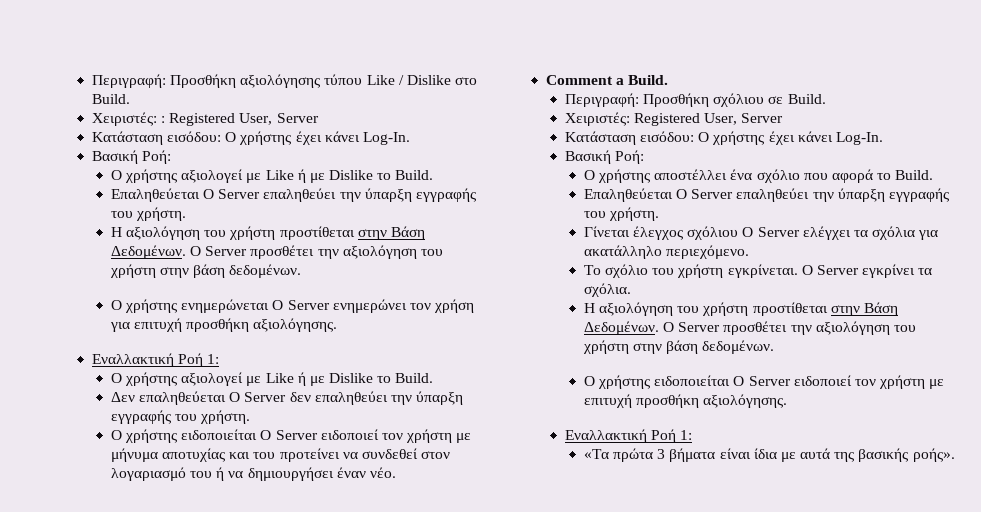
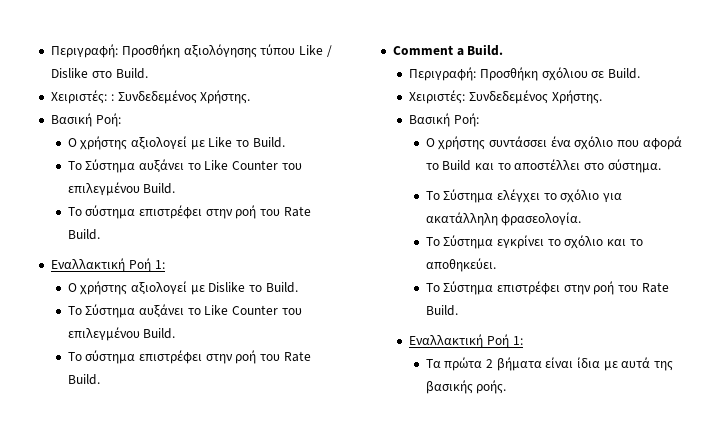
- Χειριστές: : Registered User, Server
- Κατάσταση εισόδου: Ο χρήστης έχει κάνει Log-In.
+ Χειριστές: : Συνδεδεμένος Χρήστης.
  Βασική Ροή:
- Ο χρήστης αξιολογεί με Like ή με Dislike το Build.
- Επαληθεύεται Ο Server επαληθεύει την ύπαρξη εγγραφής του χρήστη.
- Η αξιολόγηση του χρήστη προστίθεται στην Βάση Δεδομένων. Ο Server προσθέτει την αξιολόγηση του χρήστη στην βάση δεδομένων.
- Ο χρήστης ενημερώνεται Ο Server ενημερώνει τον χρήση για επιτυχή προσθήκη αξιολόγησης.
+ Ο χρήστης αξιολογεί με Like το Build.
+ Το Σύστημα αυξάνει το Like Counter του επιλεγμένου Build.
+ Το σύστημα επιστρέφει στην ροή του Rate Build.
  Εναλλακτική Ροή 1:
- Ο χρήστης αξιολογεί με Like ή με Dislike το Build.
- Δεν επαληθεύεται Ο Server δεν επαληθεύει την ύπαρξη εγγραφής του χρήστη.
- Ο χρήστης ειδοποιείται Ο Server ειδοποιεί τον χρήστη με μήνυμα αποτυχίας και του προτείνει να συνδεθεί στον λογαριασμό του ή να δημιουργήσει έναν νέο.
+ Ο χρήστης αξιολογεί με Dislike το Build.
+ Το Σύστημα αυξάνει το Like Counter του επιλεγμένου Build.
+ Το σύστημα επιστρέφει στην ροή του Rate Build.
- Χειριστές: Registered User, Server
- Κατάσταση εισόδου: Ο χρήστης έχει κάνει Log-In.
+ Χειριστές: Συνδεδεμένος Χρήστης.
  Βασική Ροή:
- Ο χρήστης αποστέλλει ένα σχόλιο που αφορά το Build.
- Επαληθεύεται Ο Server επαληθεύει την ύπαρξη εγγραφής του χρήστη.
- Γίνεται έλεγχος σχόλιου Ο Server ελέγχει τα σχόλια για ακατάλληλο περιεχόμενο.
- Το σχόλιο του χρήστη εγκρίνεται. Ο Server εγκρίνει τα σχόλια.
- Η αξιολόγηση του χρήστη προστίθεται στην Βάση Δεδομένων. Ο Server προσθέτει την αξιολόγηση του χρήστη στην βάση δεδομένων.
- Ο χρήστης ειδοποιείται Ο Server ειδοποιεί τον χρήστη με επιτυχή προσθήκη αξιολόγησης.
+ Ο χρήστης συντάσσει ένα σχόλιο που αφορά το Build και το αποστέλλει στο σύστημα.
+ Το Σύστημα ελέγχει το σχόλιο για ακατάλληλη φρασεολογία.
+ Το Σύστημα εγκρίνει το σχόλιο και το αποθηκεύει.
+ Το Σύστημα επιστρέφει στην ροή του Rate Build.
  Εναλλακτική Ροή 1:
- «Τα πρώτα 3 βήματα είναι ίδια με αυτά της βασικής ροής».
+ Τα πρώτα 2 βήματα είναι ίδια με αυτά της βασικής ροής.

